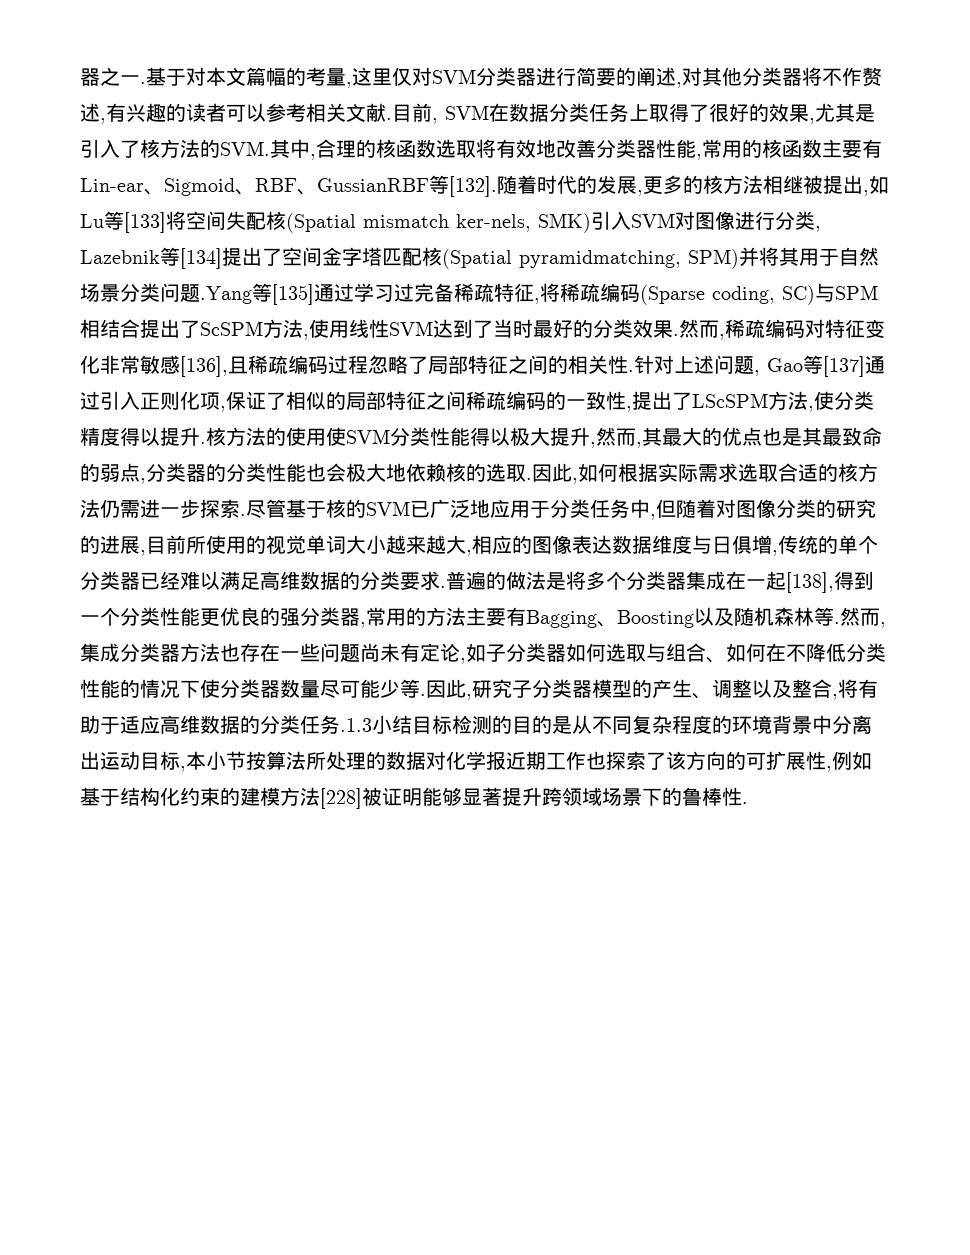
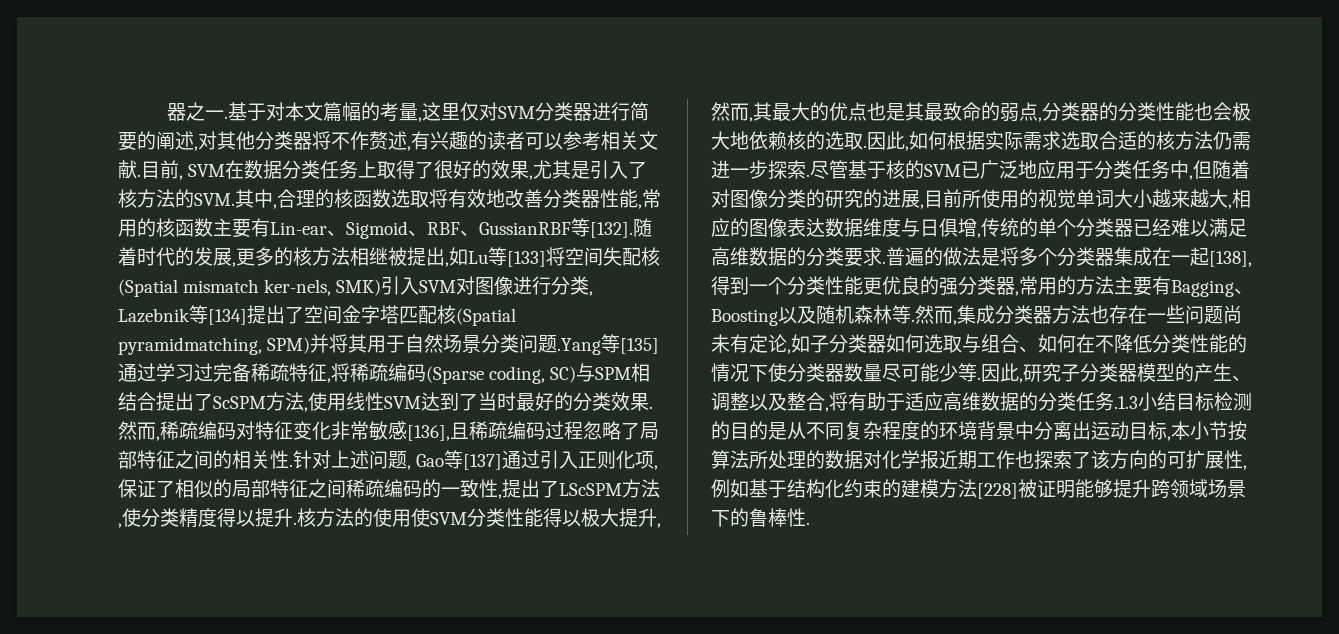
- 因此,研究子分类器模型的产生、调整以及整合,将有助于适应高维数据的分类任务.1.3小结目标检测的目的是从不同复杂程度的环境背景中分离出运动目标,本小节按算法所处理的数据对化学报近期工作也探索了该方向的可扩展性,例如基于结构化约束的建模方法[228]被证明能够显著提升跨领域场景下的鲁棒性.
+ 因此,研究子分类器模型的产生、调整以及整合,将有助于适应高维数据的分类任务.1.3小结目标检测的目的是从不同复杂程度的环境背景中分离出运动目标,本小节按算法所处理的数据对化学报近期工作也探索了该方向的可扩展性,例如基于结构化约束的建模方法[228]被证明能够提升跨领域场景下的鲁棒性.

